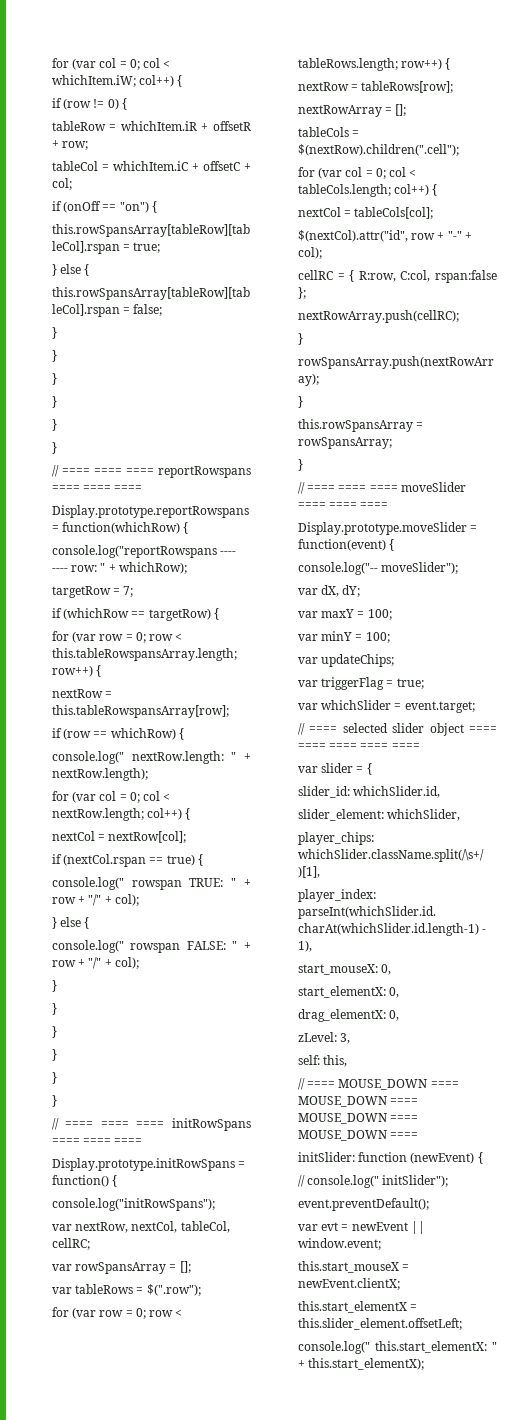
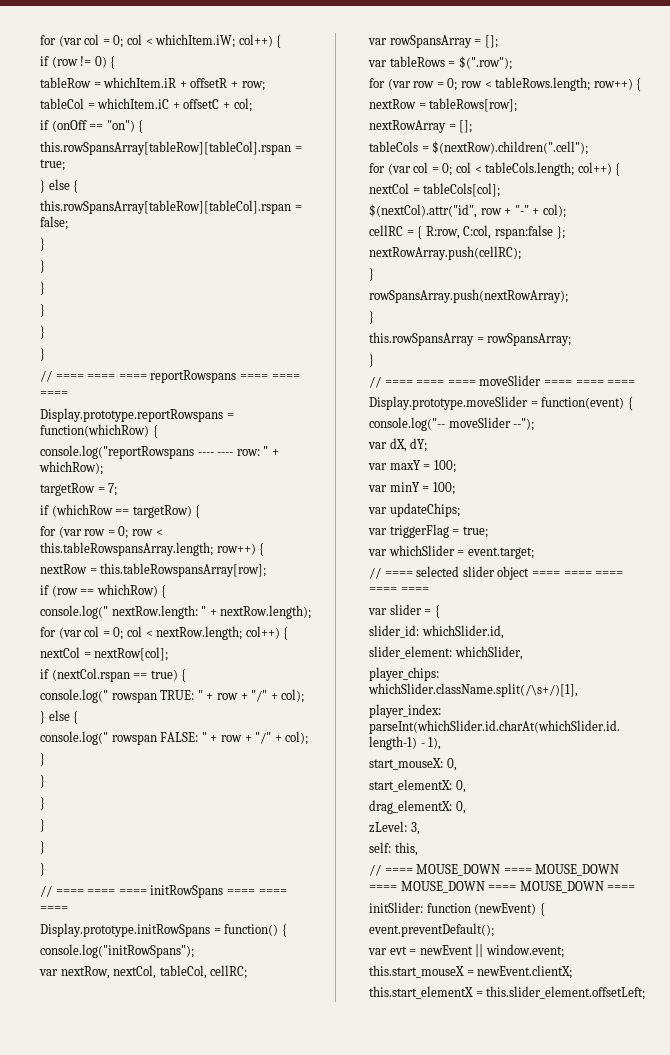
- console.log("-- moveSlider");
+ console.log("-- moveSlider --");
- // console.log(" initSlider");
- console.log(" this.start_elementX: " + this.start_elementX);

